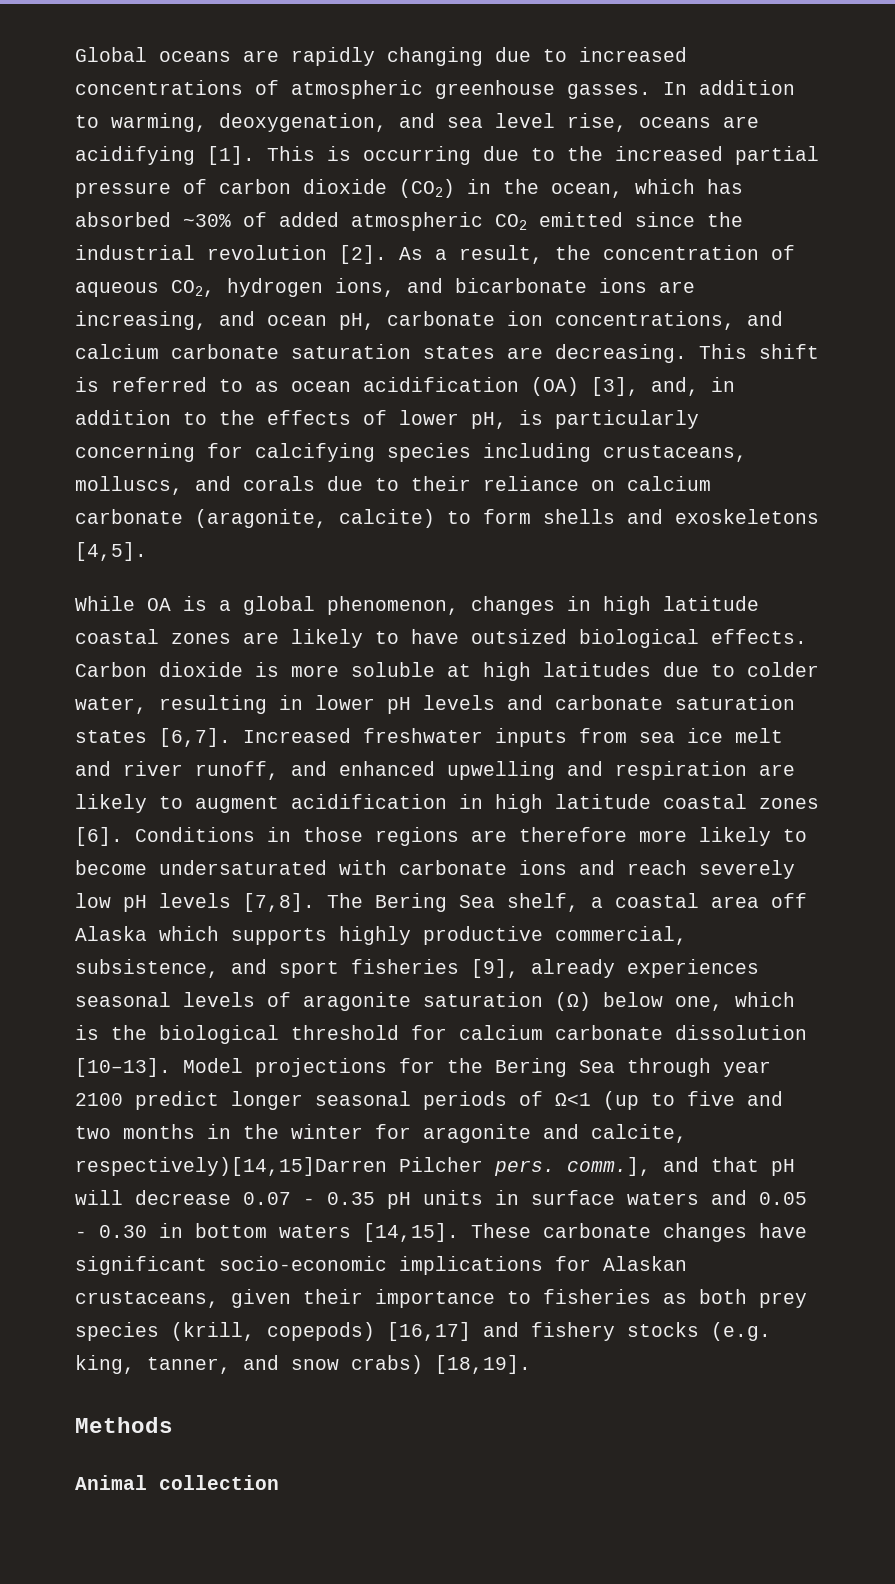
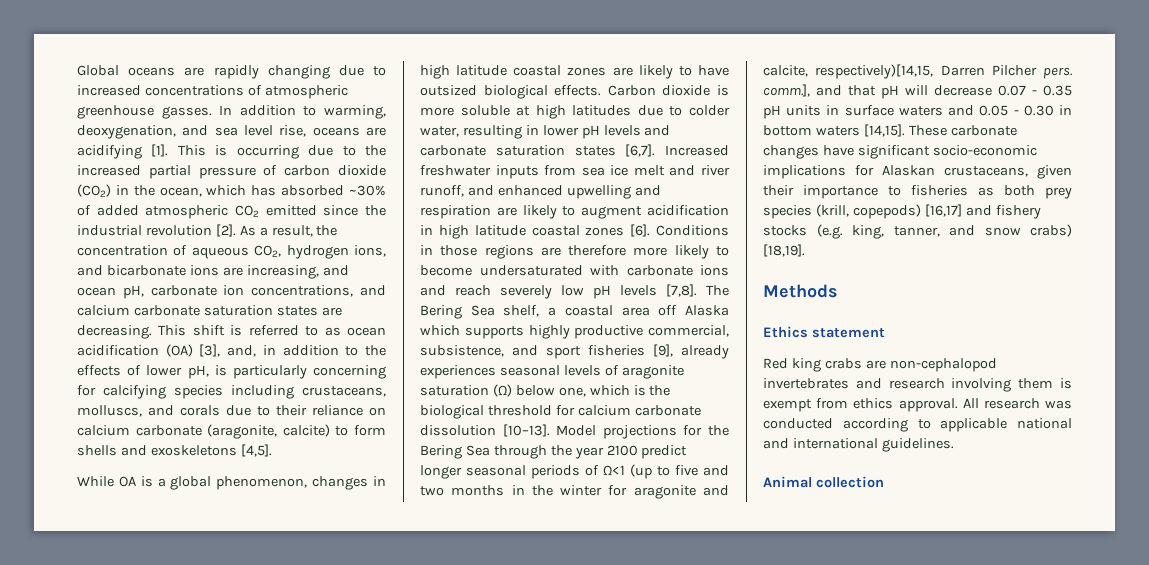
- Model projections for the Bering Sea through year 2100 predict longer seasonal periods of Ω<1 (up to five and two months in the winter for aragonite and calcite, respectively)[14,15]Darren Pilcher pers. comm.], and that pH will decrease 0.07 - 0.35 pH units in surface waters and 0.05 - 0.30 in bottom waters [14,15].
+ Model projections for the Bering Sea through the year 2100 predict longer seasonal periods of Ω<1 (up to five and two months in the winter for aragonite and calcite, respectively)[14,15, Darren Pilcher pers. comm.], and that pH will decrease 0.07 - 0.35 pH units in surface waters and 0.05 - 0.30 in bottom waters [14,15].
+ Ethics statement
+ Red king crabs are non-cephalopod invertebrates and research involving them is exempt from ethics approval. All research was conducted according to applicable national and international guidelines.

